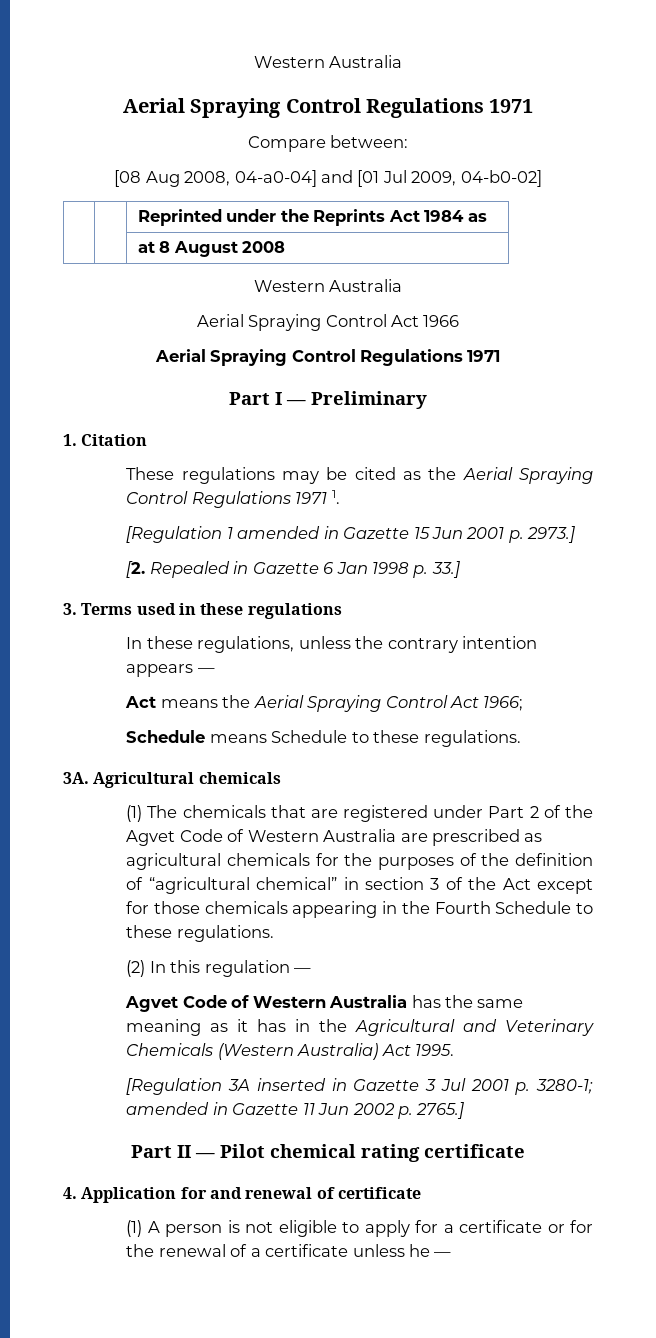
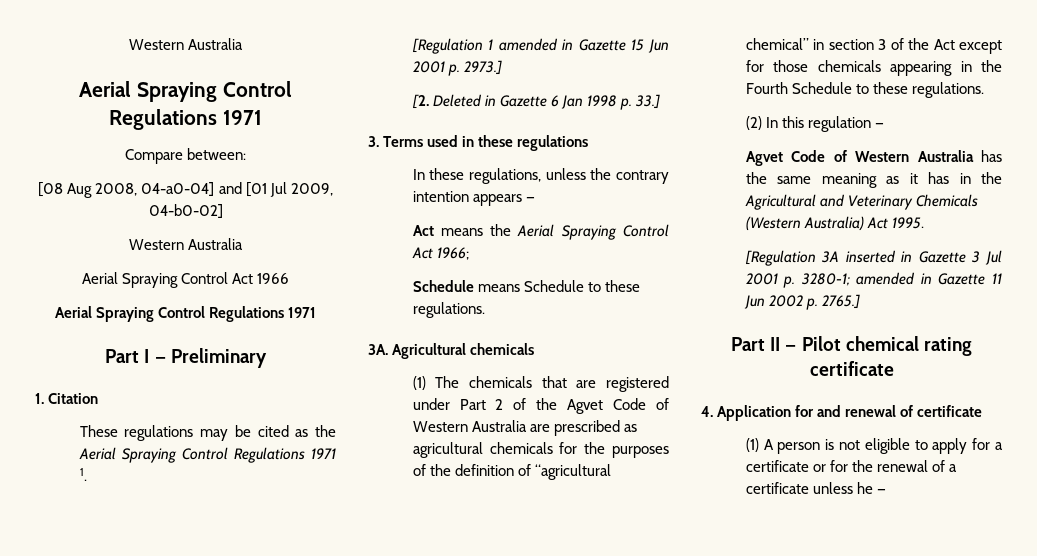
- | | Reprinted under the Reprints Act 1984 as
- | | at 8 August 2008
- [2. Repealed in Gazette 6 Jan 1998 p. 33.]
+ [2. Deleted in Gazette 6 Jan 1998 p. 33.]

